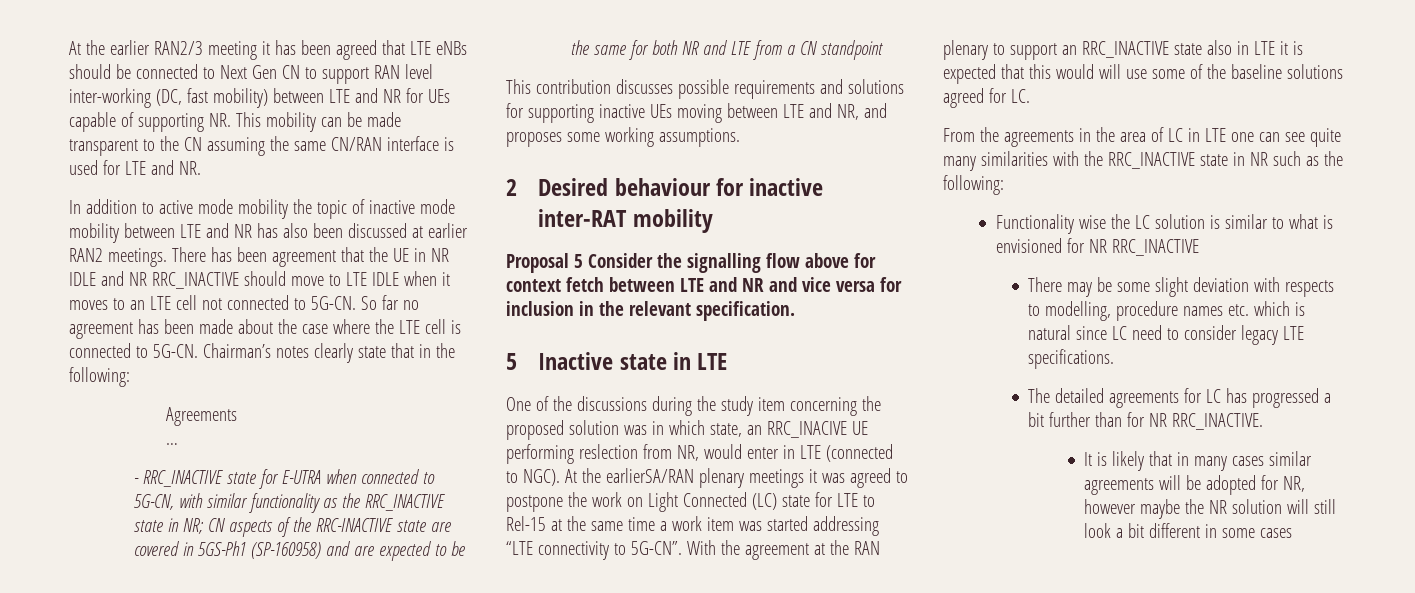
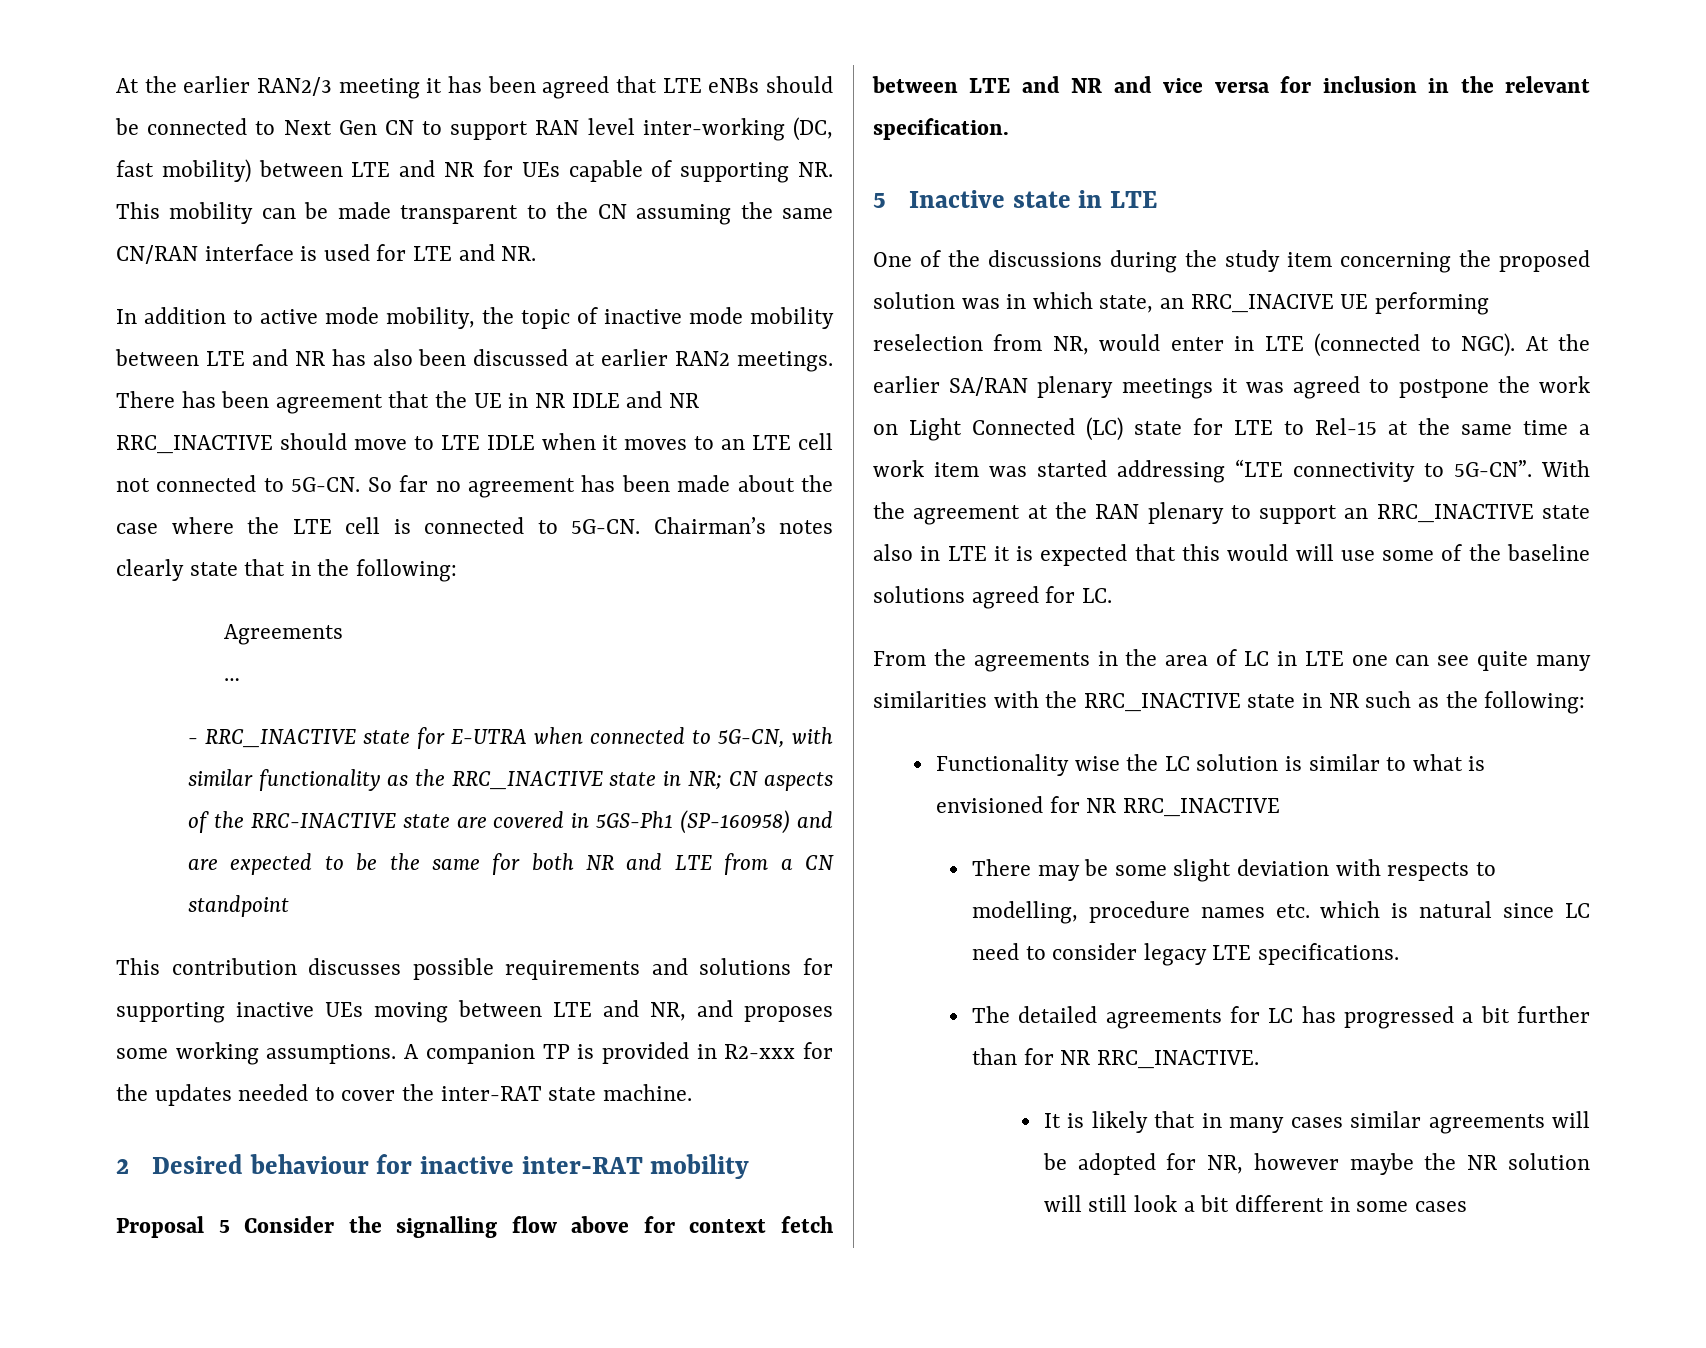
- In addition to active mode mobility the topic of inactive mode mobility between LTE and NR has also been discussed at earlier RAN2 meetings.
+ In addition to active mode mobility, the topic of inactive mode mobility between LTE and NR has also been discussed at earlier RAN2 meetings.
+ A companion TP is provided in R2-xxx for the updates needed to cover the inter-RAT state machine.
- One of the discussions during the study item concerning the proposed solution was in which state, an RRC_INACIVE UE performing reslection from NR, would enter in LTE (connected to NGC).
+ One of the discussions during the study item concerning the proposed solution was in which state, an RRC_INACIVE UE performing reselection from NR, would enter in LTE (connected to NGC).
- At the earlierSA/RAN plenary meetings it was agreed to postpone the work on Light Connected (LC) state for LTE to Rel-15 at the same time a work item was started addressing “LTE connectivity to 5G-CN”.
+ At the earlier SA/RAN plenary meetings it was agreed to postpone the work on Light Connected (LC) state for LTE to Rel-15 at the same time a work item was started addressing “LTE connectivity to 5G-CN”.

